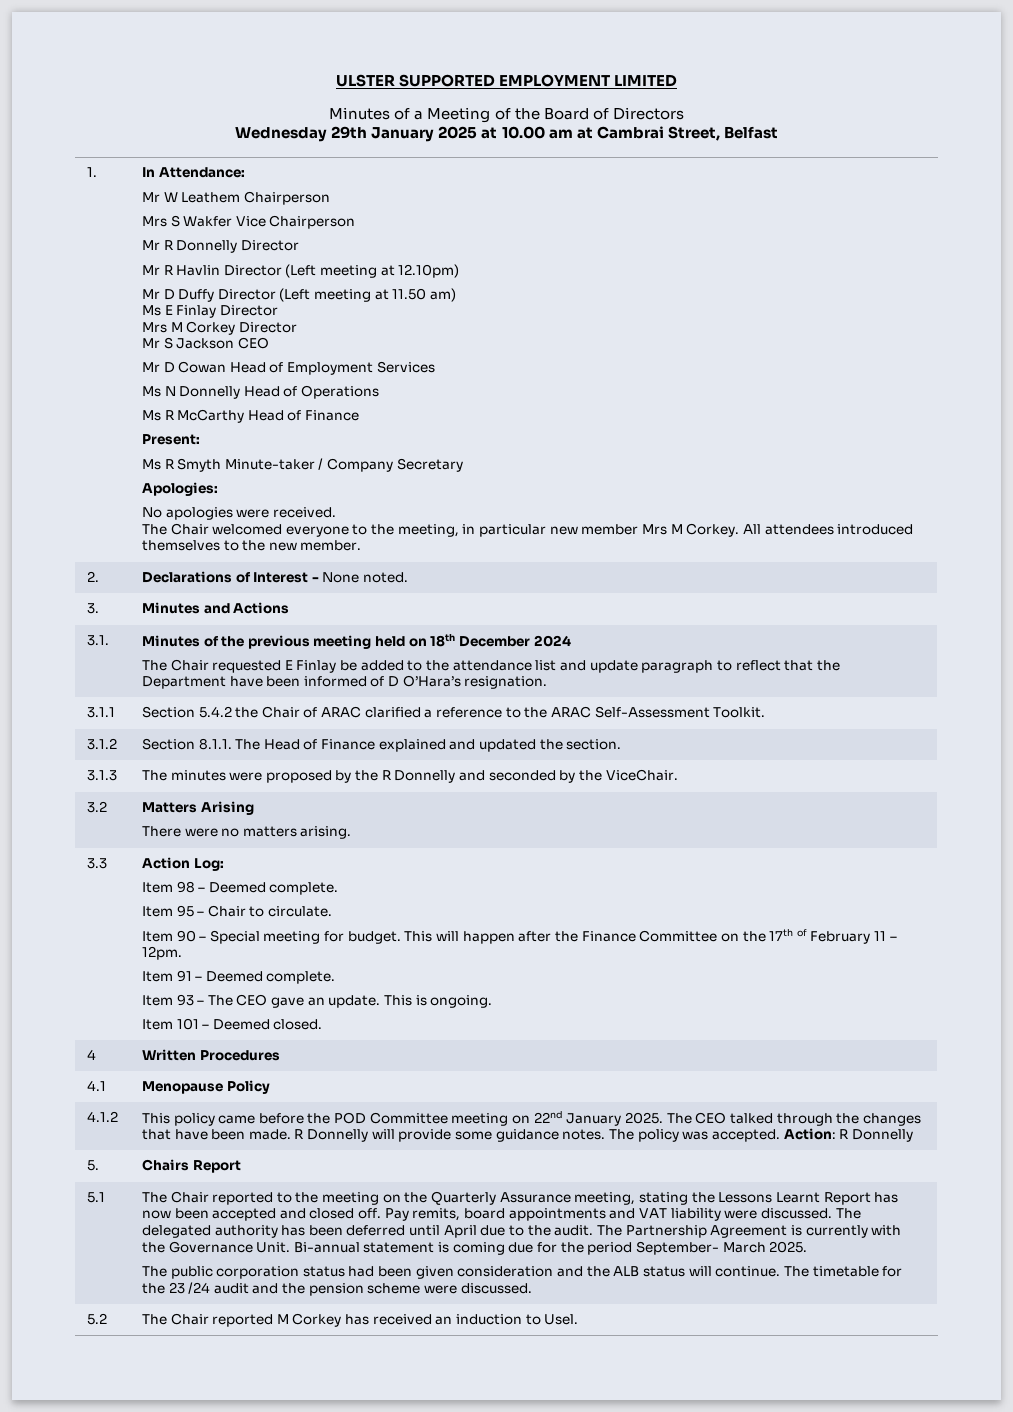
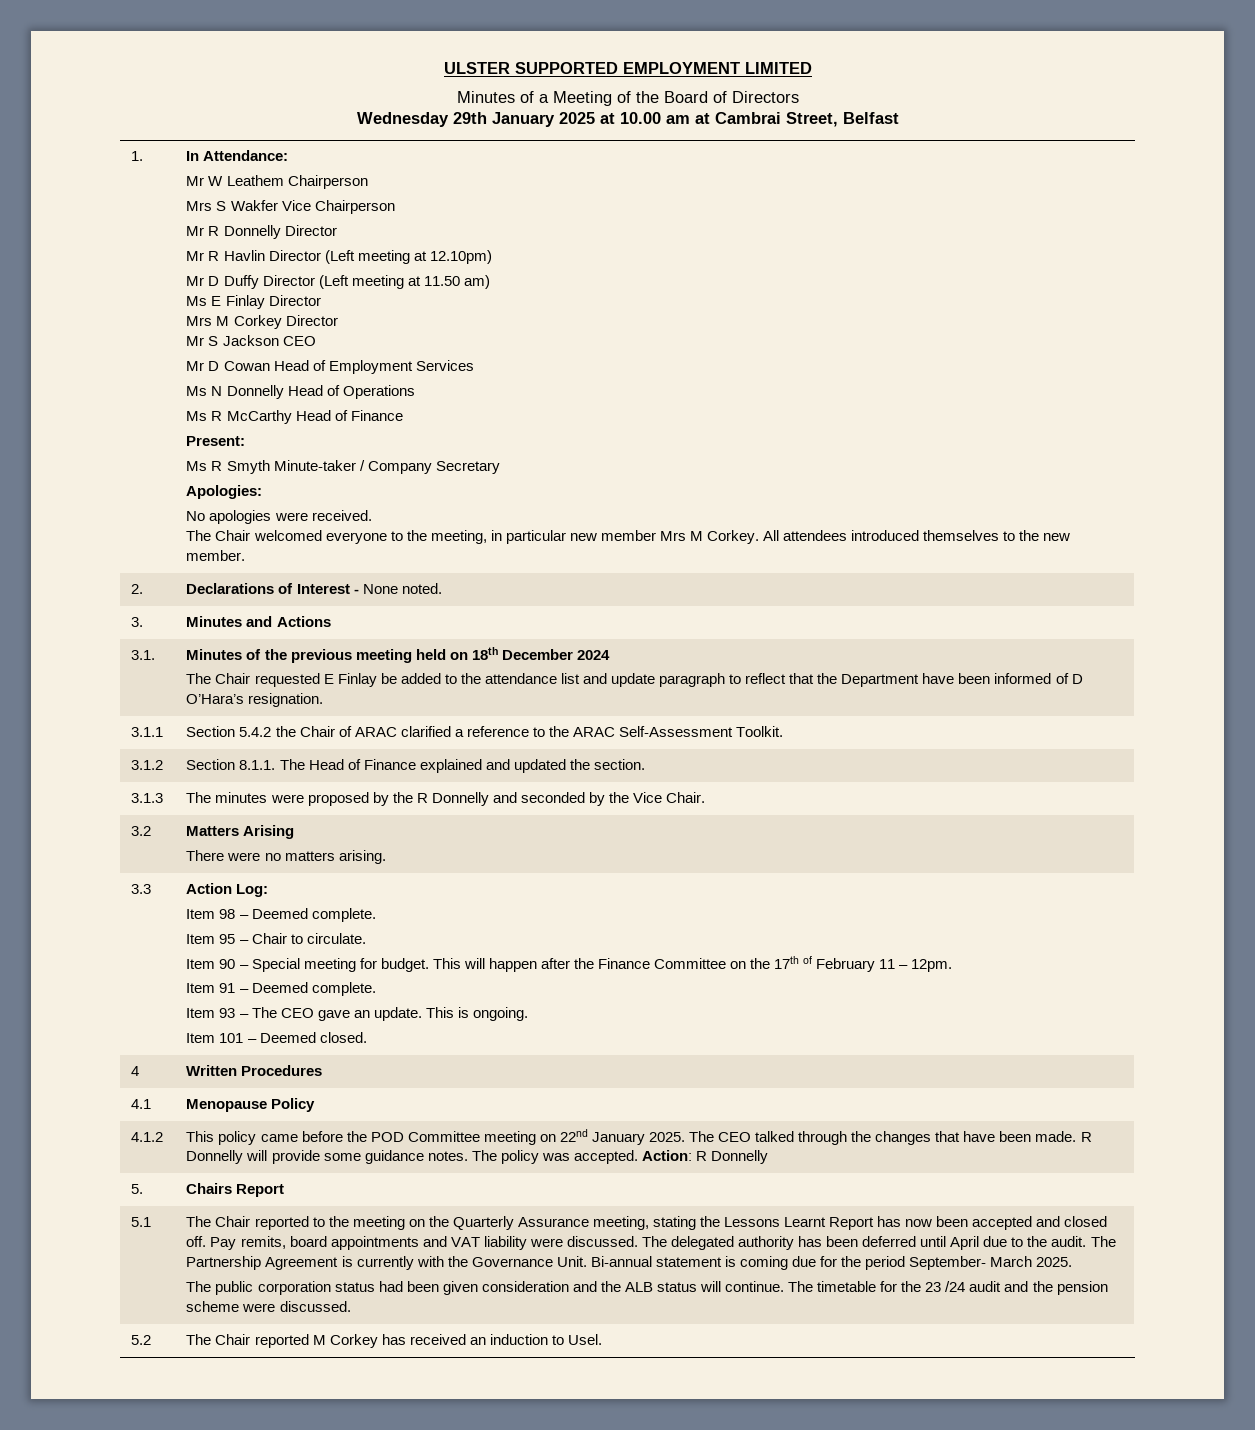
- 3.1.3 | The minutes were proposed by the R Donnelly and seconded by the ViceChair.
+ 3.1.3 | The minutes were proposed by the R Donnelly and seconded by the Vice Chair.

